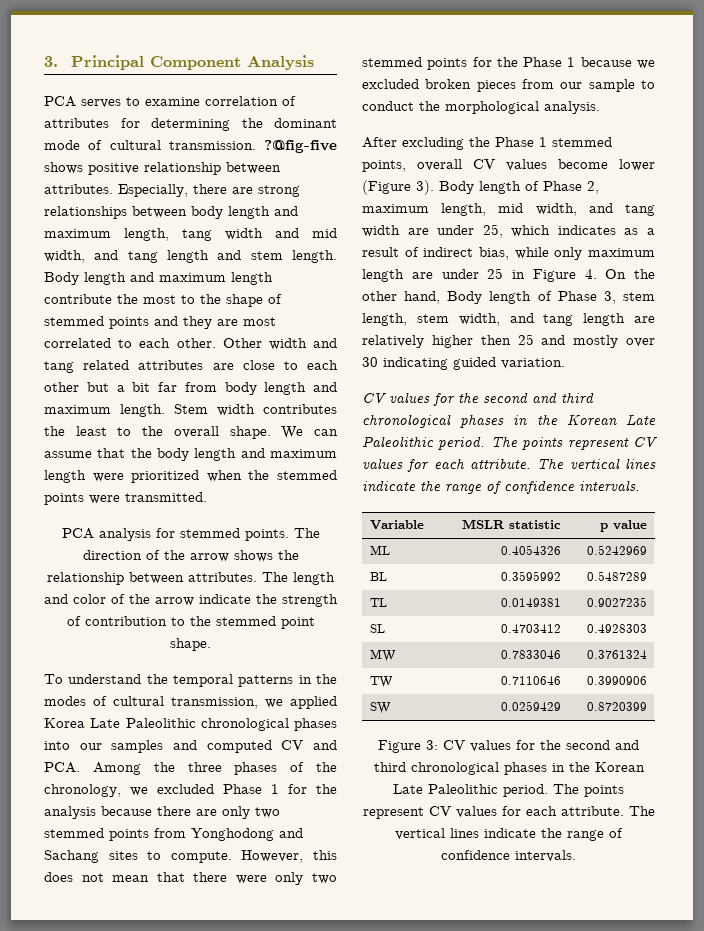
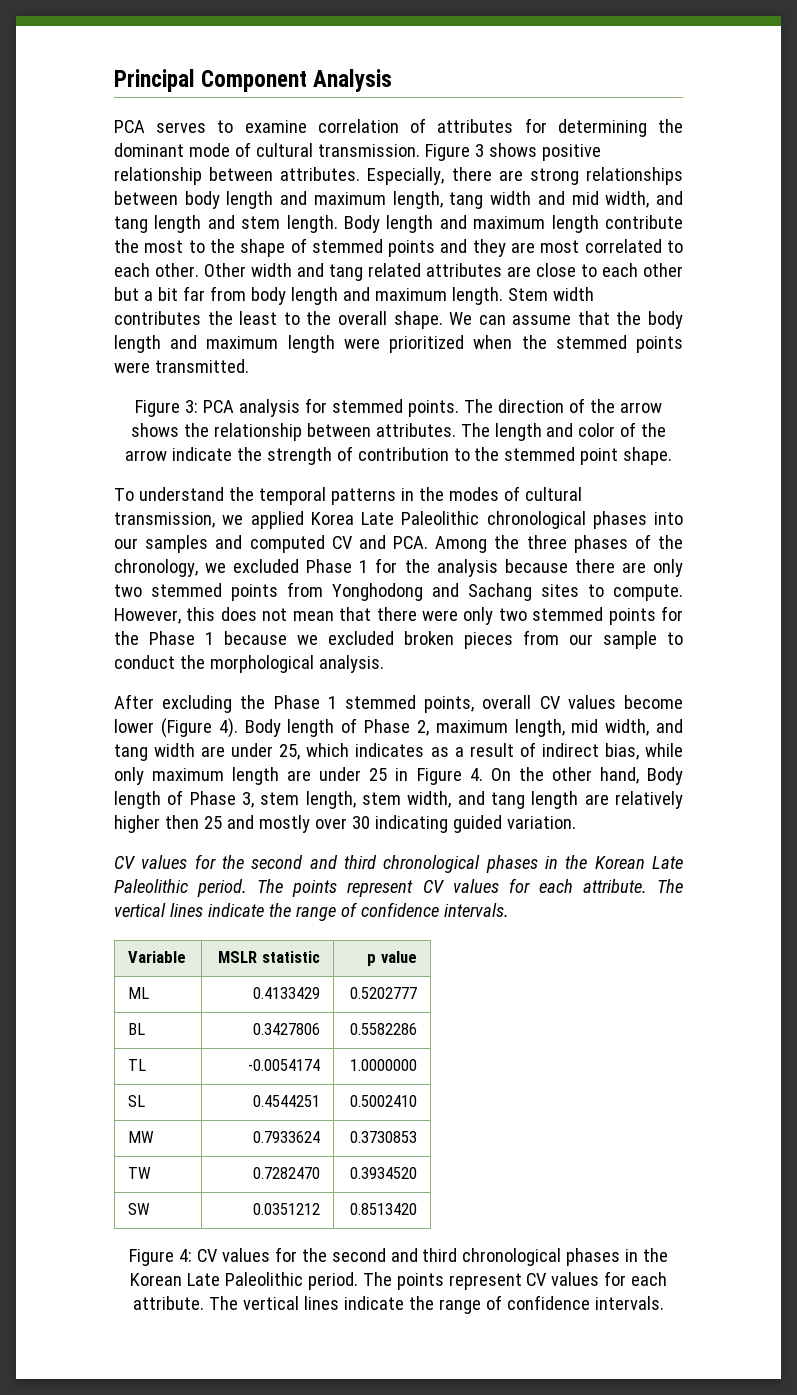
- 3. Principal Component Analysis
+ Principal Component Analysis
- ?@fig-five shows positive relationship between attributes.
+ Figure 3 shows positive relationship between attributes.
- PCA analysis for stemmed points.
+ Figure 3: PCA analysis for stemmed points.
- After excluding the Phase 1 stemmed points, overall CV values become lower (Figure 3).
+ After excluding the Phase 1 stemmed points, overall CV values become lower (Figure 4).
- ML | 0.4054326 | 0.5242969
+ ML | 0.4133429 | 0.5202777
- BL | 0.3595992 | 0.5487289
+ BL | 0.3427806 | 0.5582286
- TL | 0.0149381 | 0.9027235
+ TL | -0.0054174 | 1.0000000
- SL | 0.4703412 | 0.4928303
+ SL | 0.4544251 | 0.5002410
- MW | 0.7833046 | 0.3761324
+ MW | 0.7933624 | 0.3730853
- TW | 0.7110646 | 0.3990906
+ TW | 0.7282470 | 0.3934520
- SW | 0.0259429 | 0.8720399
- Figure 3: CV values for the second and third chronological phases in the Korean Late Paleolithic period.
+ SW | 0.0351212 | 0.8513420
+ Figure 4: CV values for the second and third chronological phases in the Korean Late Paleolithic period.

